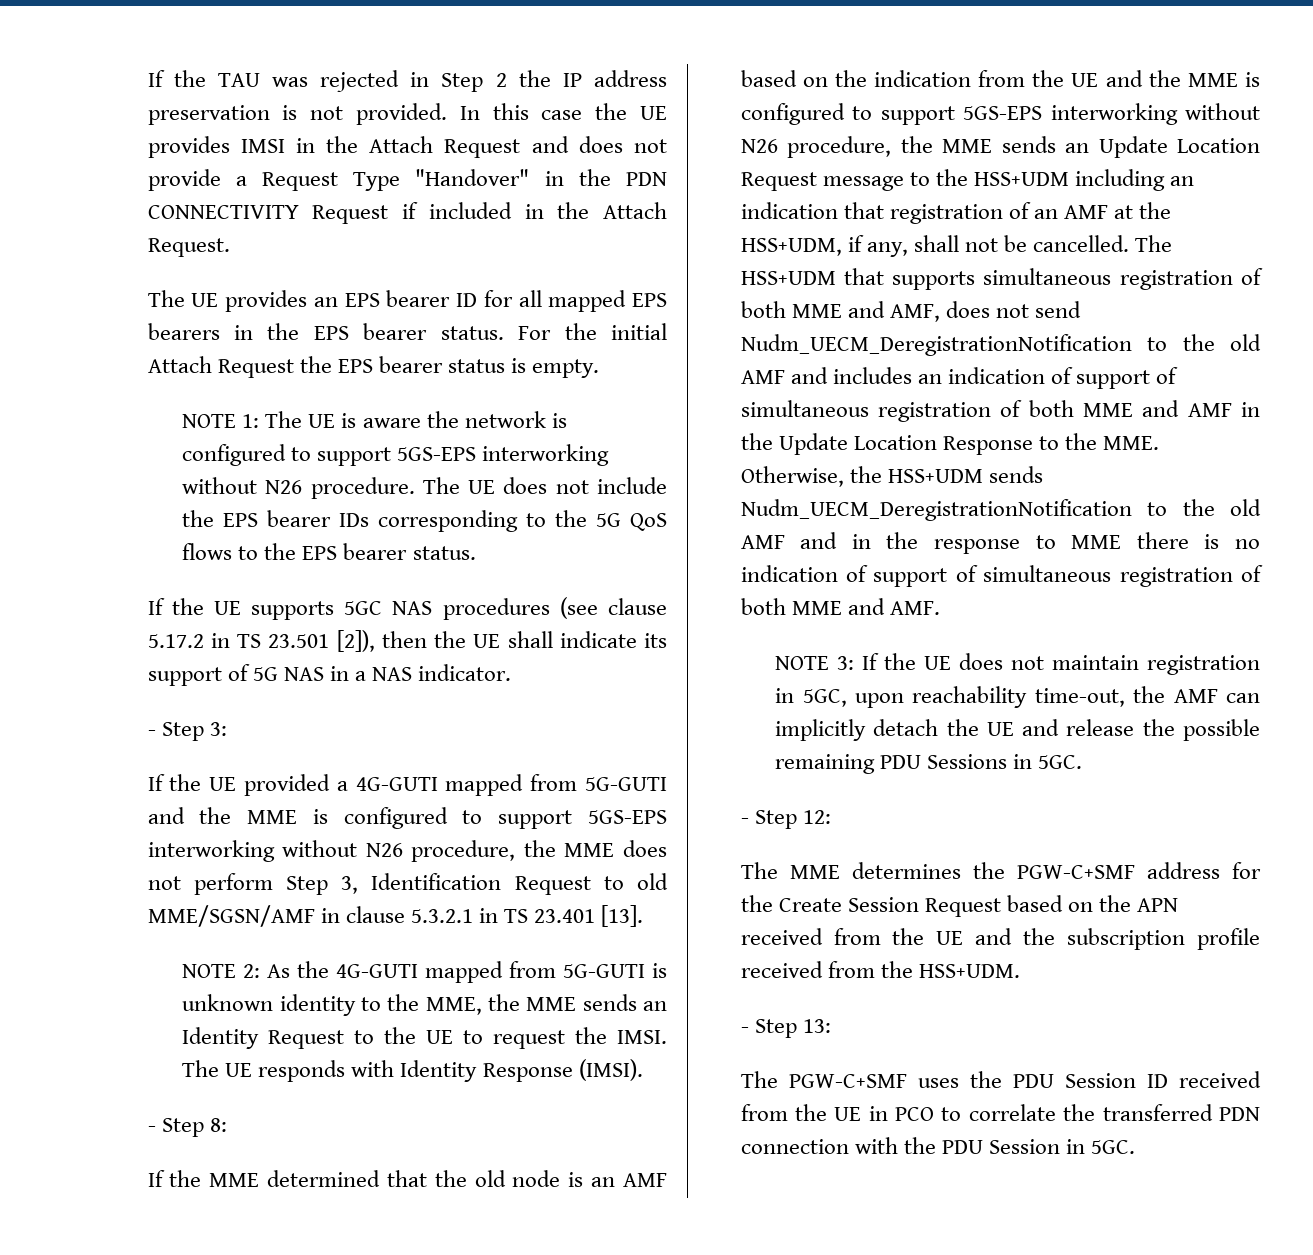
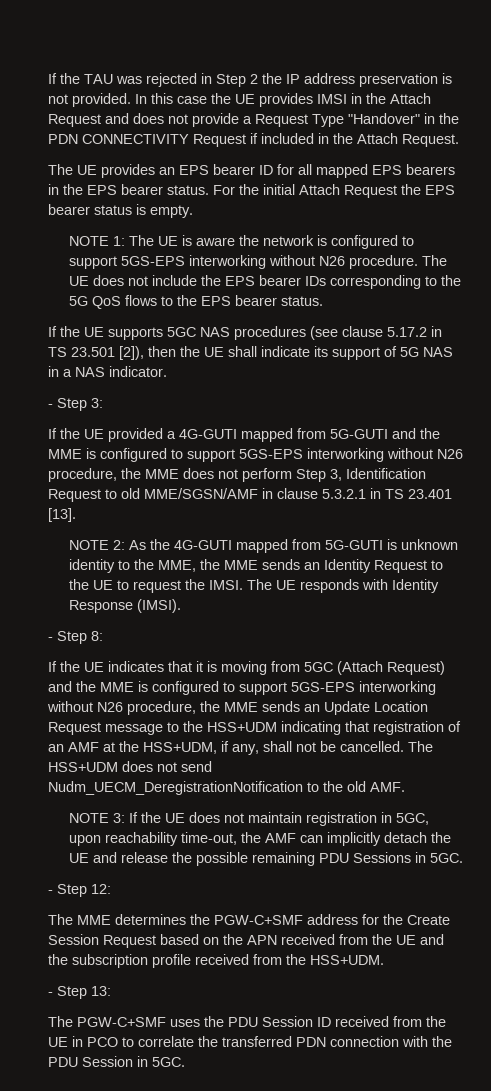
- If the MME determined that the old node is an AMF based on the indication from the UE and the MME is configured to support 5GS-EPS interworking without N26 procedure, the MME sends an Update Location Request message to the HSS+UDM including an indication that registration of an AMF at the HSS+UDM, if any, shall not be cancelled.
+ If the UE indicates that it is moving from 5GC (Attach Request) and the MME is configured to support 5GS-EPS interworking without N26 procedure, the MME sends an Update Location Request message to the HSS+UDM indicating that registration of an AMF at the HSS+UDM, if any, shall not be cancelled.
- The HSS+UDM that supports simultaneous registration of both MME and AMF, does not send Nudm_UECM_DeregistrationNotification to the old AMF and includes an indication of support of simultaneous registration of both MME and AMF in the Update Location Response to the MME. Otherwise, the HSS+UDM sends Nudm_UECM_DeregistrationNotification to the old AMF and in the response to MME there is no indication of support of simultaneous registration of both MME and AMF.
+ The HSS+UDM does not send Nudm_UECM_DeregistrationNotification to the old AMF.

